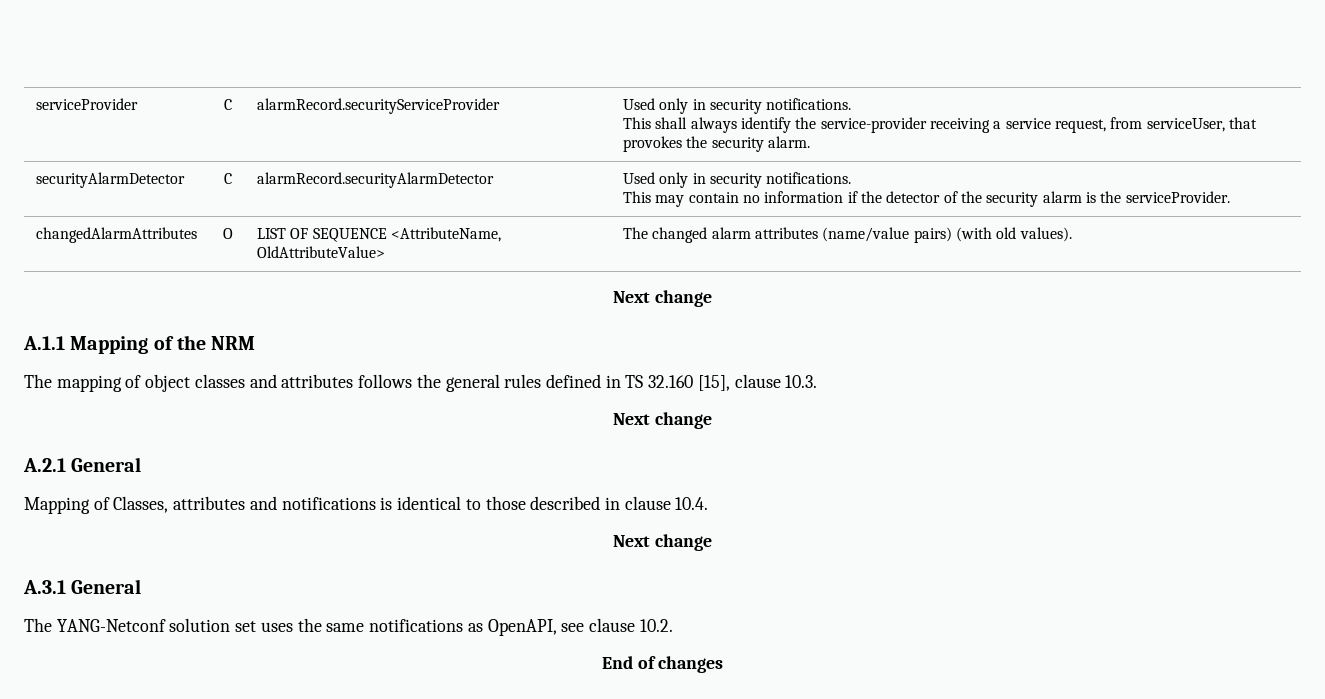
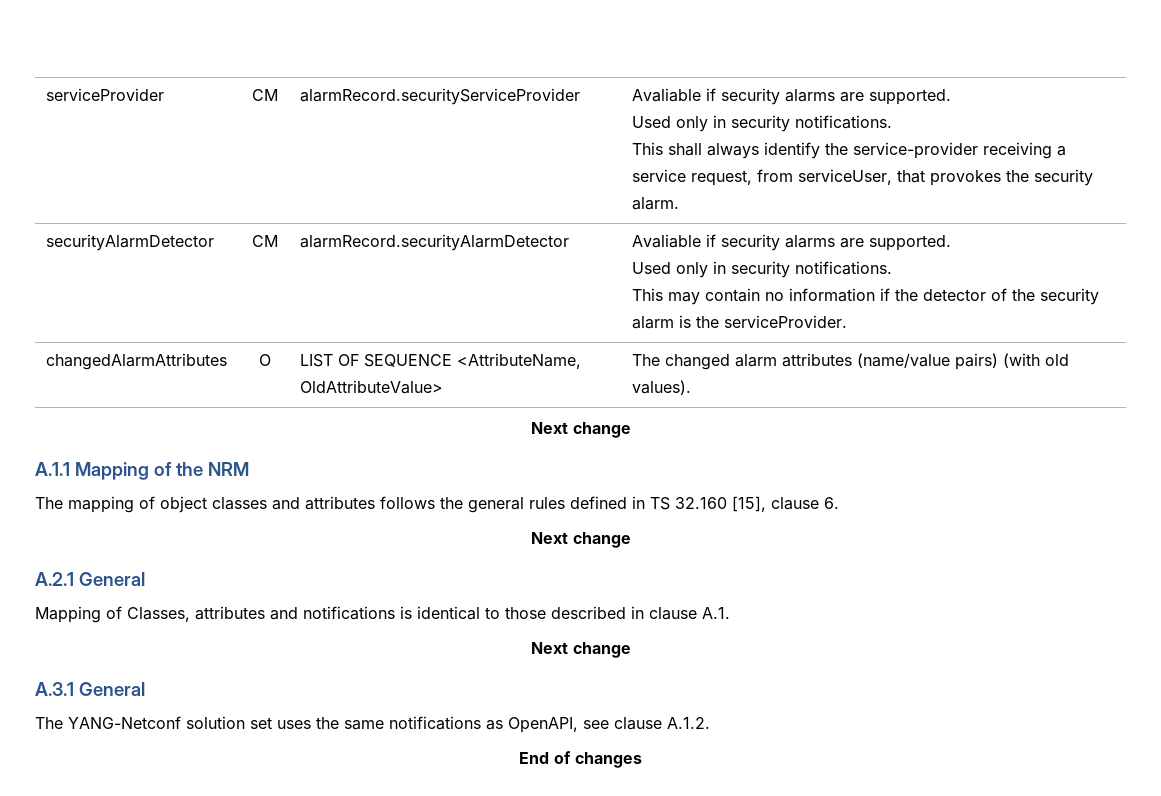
- serviceProvider | C | alarmRecord.securityServiceProvider | Used only in security notifications.
+ serviceProvider | CM | alarmRecord.securityServiceProvider | Avaliable if security alarms are supported.
+ Used only in security notifications.
- securityAlarmDetector | C | alarmRecord.securityAlarmDetector | Used only in security notifications.
+ securityAlarmDetector | CM | alarmRecord.securityAlarmDetector | Avaliable if security alarms are supported.
+ Used only in security notifications.
- The mapping of object classes and attributes follows the general rules defined in TS 32.160 [15], clause 10.3.
+ The mapping of object classes and attributes follows the general rules defined in TS 32.160 [15], clause 6.
- Mapping of Classes, attributes and notifications is identical to those described in clause 10.4.
+ Mapping of Classes, attributes and notifications is identical to those described in clause A.1.
- The YANG-Netconf solution set uses the same notifications as OpenAPI, see clause 10.2.
+ The YANG-Netconf solution set uses the same notifications as OpenAPI, see clause A.1.2.

